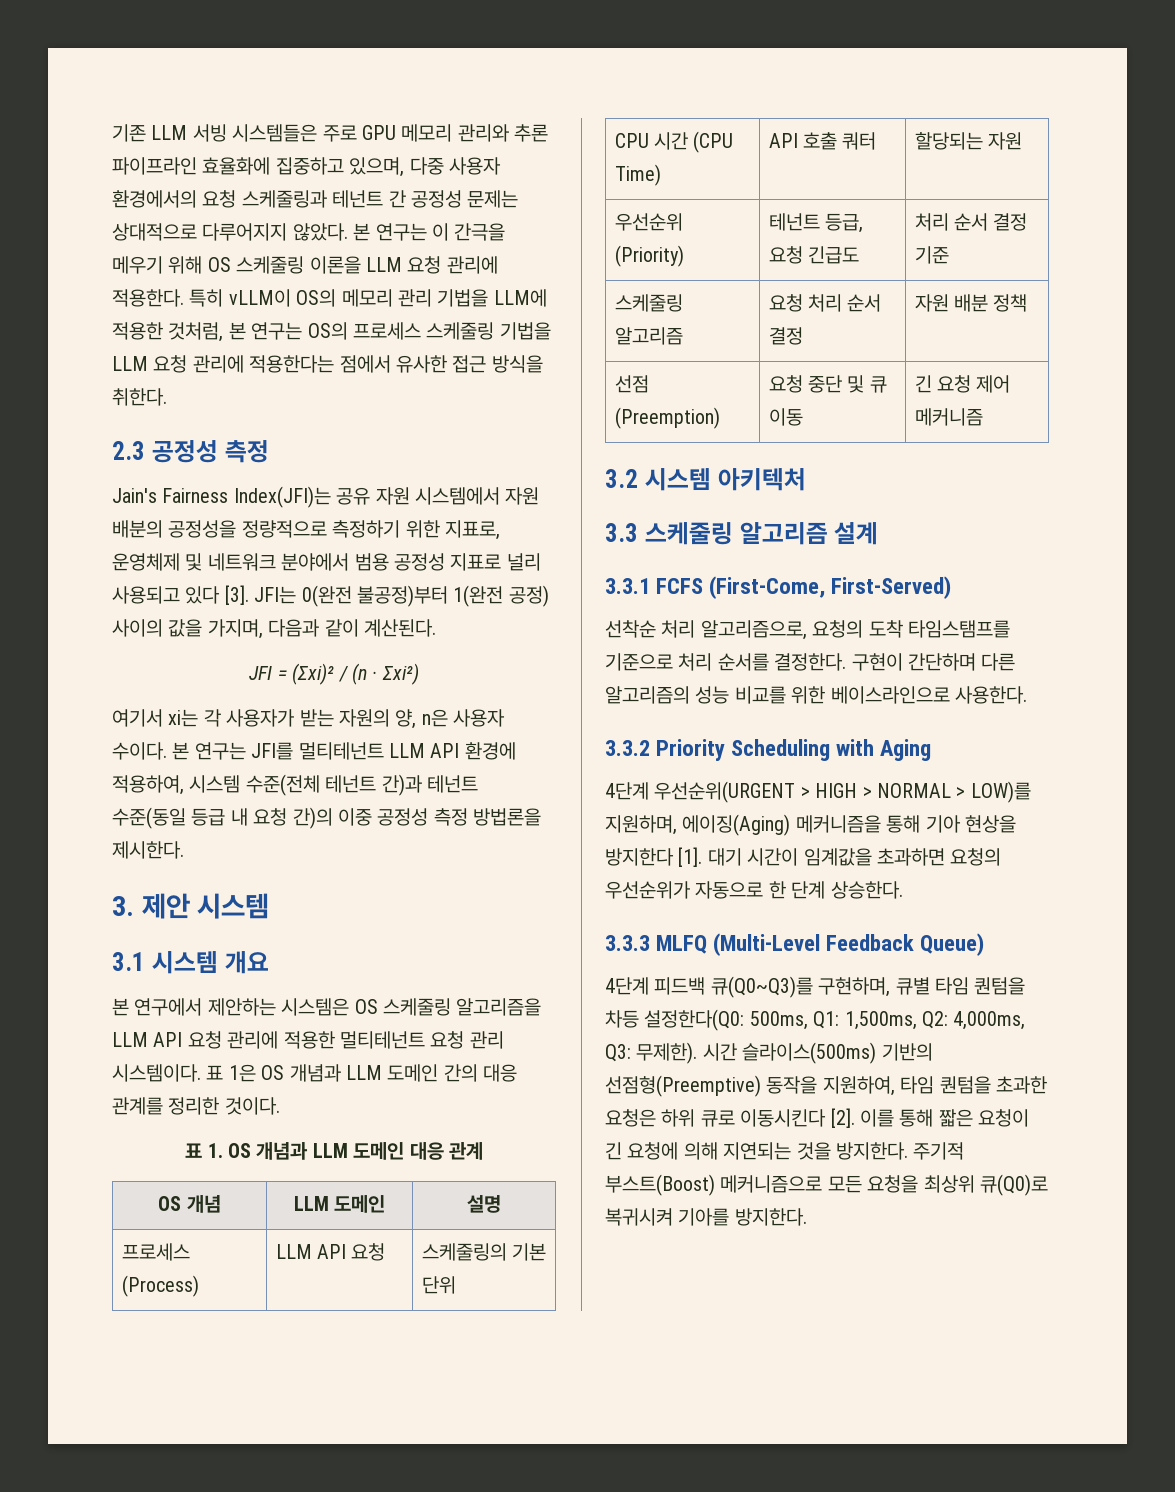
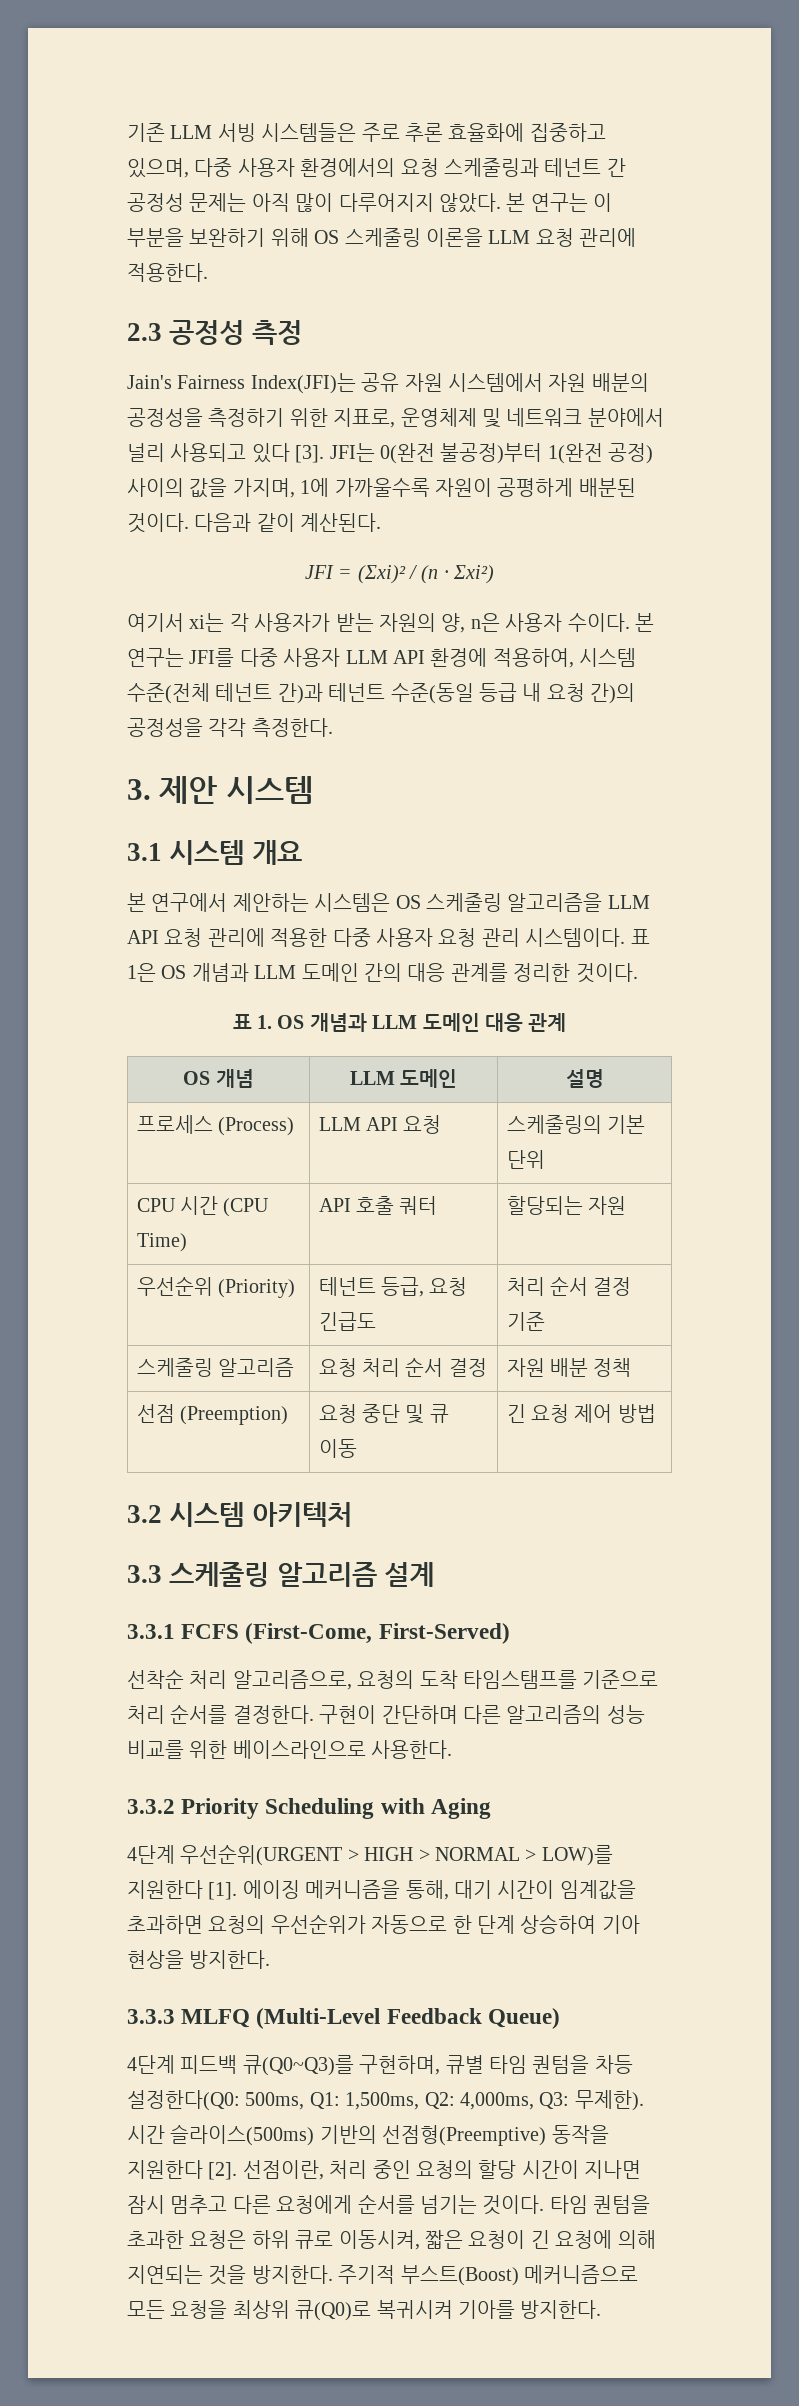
- 기존 LLM 서빙 시스템들은 주로 GPU 메모리 관리와 추론 파이프라인 효율화에 집중하고 있으며, 다중 사용자 환경에서의 요청 스케줄링과 테넌트 간 공정성 문제는 상대적으로 다루어지지 않았다.
+ 기존 LLM 서빙 시스템들은 주로 추론 효율화에 집중하고 있으며, 다중 사용자 환경에서의 요청 스케줄링과 테넌트 간 공정성 문제는 아직 많이 다루어지지 않았다.
- 본 연구는 이 간극을 메우기 위해 OS 스케줄링 이론을 LLM 요청 관리에 적용한다. 특히 vLLM이 OS의 메모리 관리 기법을 LLM에 적용한 것처럼, 본 연구는 OS의 프로세스 스케줄링 기법을 LLM 요청 관리에 적용한다는 점에서 유사한 접근 방식을 취한다.
+ 본 연구는 이 부분을 보완하기 위해 OS 스케줄링 이론을 LLM 요청 관리에 적용한다.
- Jain's Fairness Index(JFI)는 공유 자원 시스템에서 자원 배분의 공정성을 정량적으로 측정하기 위한 지표로, 운영체제 및 네트워크 분야에서 범용 공정성 지표로 널리 사용되고 있다 [3].
+ Jain's Fairness Index(JFI)는 공유 자원 시스템에서 자원 배분의 공정성을 측정하기 위한 지표로, 운영체제 및 네트워크 분야에서 널리 사용되고 있다 [3].
- JFI는 0(완전 불공정)부터 1(완전 공정) 사이의 값을 가지며, 다음과 같이 계산된다.
+ JFI는 0(완전 불공정)부터 1(완전 공정) 사이의 값을 가지며, 1에 가까울수록 자원이 공평하게 배분된 것이다. 다음과 같이 계산된다.
- 본 연구는 JFI를 멀티테넌트 LLM API 환경에 적용하여, 시스템 수준(전체 테넌트 간)과 테넌트 수준(동일 등급 내 요청 간)의 이중 공정성 측정 방법론을 제시한다.
+ 본 연구는 JFI를 다중 사용자 LLM API 환경에 적용하여, 시스템 수준(전체 테넌트 간)과 테넌트 수준(동일 등급 내 요청 간)의 공정성을 각각 측정한다.
- 본 연구에서 제안하는 시스템은 OS 스케줄링 알고리즘을 LLM API 요청 관리에 적용한 멀티테넌트 요청 관리 시스템이다.
+ 본 연구에서 제안하는 시스템은 OS 스케줄링 알고리즘을 LLM API 요청 관리에 적용한 다중 사용자 요청 관리 시스템이다.
- 선점 (Preemption) | 요청 중단 및 큐 이동 | 긴 요청 제어 메커니즘
+ 선점 (Preemption) | 요청 중단 및 큐 이동 | 긴 요청 제어 방법
- 4단계 우선순위(URGENT > HIGH > NORMAL > LOW)를 지원하며, 에이징(Aging) 메커니즘을 통해 기아 현상을 방지한다 [1]. 대기 시간이 임계값을 초과하면 요청의 우선순위가 자동으로 한 단계 상승한다.
+ 4단계 우선순위(URGENT > HIGH > NORMAL > LOW)를 지원한다 [1]. 에이징 메커니즘을 통해, 대기 시간이 임계값을 초과하면 요청의 우선순위가 자동으로 한 단계 상승하여 기아 현상을 방지한다.
- 시간 슬라이스(500ms) 기반의 선점형(Preemptive) 동작을 지원하여, 타임 퀀텀을 초과한 요청은 하위 큐로 이동시킨다 [2]. 이를 통해 짧은 요청이 긴 요청에 의해 지연되는 것을 방지한다.
+ 시간 슬라이스(500ms) 기반의 선점형(Preemptive) 동작을 지원한다 [2]. 선점이란, 처리 중인 요청의 할당 시간이 지나면 잠시 멈추고 다른 요청에게 순서를 넘기는 것이다. 타임 퀀텀을 초과한 요청은 하위 큐로 이동시켜, 짧은 요청이 긴 요청에 의해 지연되는 것을 방지한다.

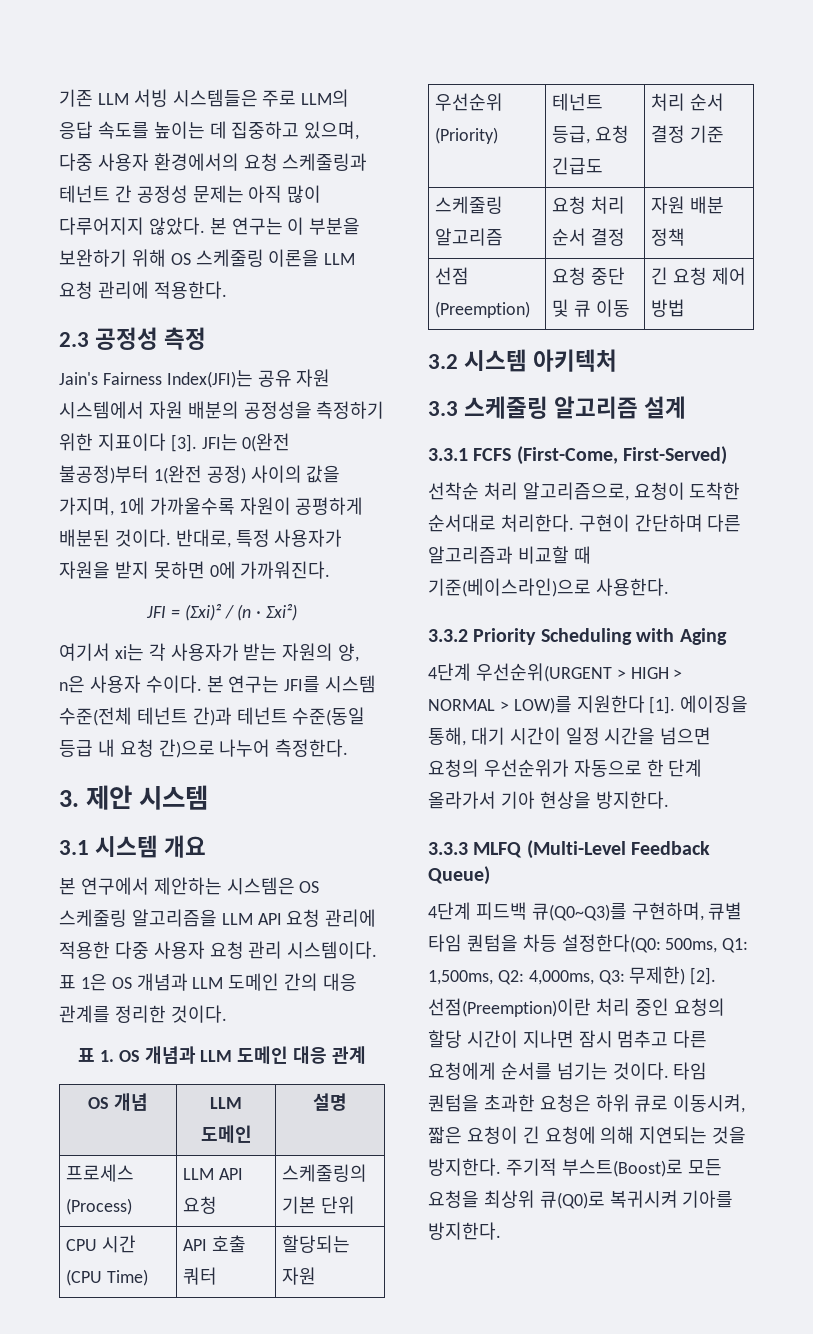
- 기존 LLM 서빙 시스템들은 주로 추론 효율화에 집중하고 있으며, 다중 사용자 환경에서의 요청 스케줄링과 테넌트 간 공정성 문제는 아직 많이 다루어지지 않았다.
+ 기존 LLM 서빙 시스템들은 주로 LLM의 응답 속도를 높이는 데 집중하고 있으며, 다중 사용자 환경에서의 요청 스케줄링과 테넌트 간 공정성 문제는 아직 많이 다루어지지 않았다.
- Jain's Fairness Index(JFI)는 공유 자원 시스템에서 자원 배분의 공정성을 측정하기 위한 지표로, 운영체제 및 네트워크 분야에서 널리 사용되고 있다 [3].
+ Jain's Fairness Index(JFI)는 공유 자원 시스템에서 자원 배분의 공정성을 측정하기 위한 지표이다 [3].
- 다음과 같이 계산된다.
+ 반대로, 특정 사용자가 자원을 받지 못하면 0에 가까워진다.
- 본 연구는 JFI를 다중 사용자 LLM API 환경에 적용하여, 시스템 수준(전체 테넌트 간)과 테넌트 수준(동일 등급 내 요청 간)의 공정성을 각각 측정한다.
+ 본 연구는 JFI를 시스템 수준(전체 테넌트 간)과 테넌트 수준(동일 등급 내 요청 간)으로 나누어 측정한다.
- 선착순 처리 알고리즘으로, 요청의 도착 타임스탬프를 기준으로 처리 순서를 결정한다. 구현이 간단하며 다른 알고리즘의 성능 비교를 위한 베이스라인으로 사용한다.
+ 선착순 처리 알고리즘으로, 요청이 도착한 순서대로 처리한다. 구현이 간단하며 다른 알고리즘과 비교할 때 기준(베이스라인)으로 사용한다.
- 에이징 메커니즘을 통해, 대기 시간이 임계값을 초과하면 요청의 우선순위가 자동으로 한 단계 상승하여 기아 현상을 방지한다.
+ 에이징을 통해, 대기 시간이 일정 시간을 넘으면 요청의 우선순위가 자동으로 한 단계 올라가서 기아 현상을 방지한다.
- 4단계 피드백 큐(Q0~Q3)를 구현하며, 큐별 타임 퀀텀을 차등 설정한다(Q0: 500ms, Q1: 1,500ms, Q2: 4,000ms, Q3: 무제한). 시간 슬라이스(500ms) 기반의 선점형(Preemptive) 동작을 지원한다 [2]. 선점이란, 처리 중인 요청의 할당 시간이 지나면 잠시 멈추고 다른 요청에게 순서를 넘기는 것이다.
+ 4단계 피드백 큐(Q0~Q3)를 구현하며, 큐별 타임 퀀텀을 차등 설정한다(Q0: 500ms, Q1: 1,500ms, Q2: 4,000ms, Q3: 무제한) [2]. 선점(Preemption)이란 처리 중인 요청의 할당 시간이 지나면 잠시 멈추고 다른 요청에게 순서를 넘기는 것이다.
- 주기적 부스트(Boost) 메커니즘으로 모든 요청을 최상위 큐(Q0)로 복귀시켜 기아를 방지한다.
+ 주기적 부스트(Boost)로 모든 요청을 최상위 큐(Q0)로 복귀시켜 기아를 방지한다.

